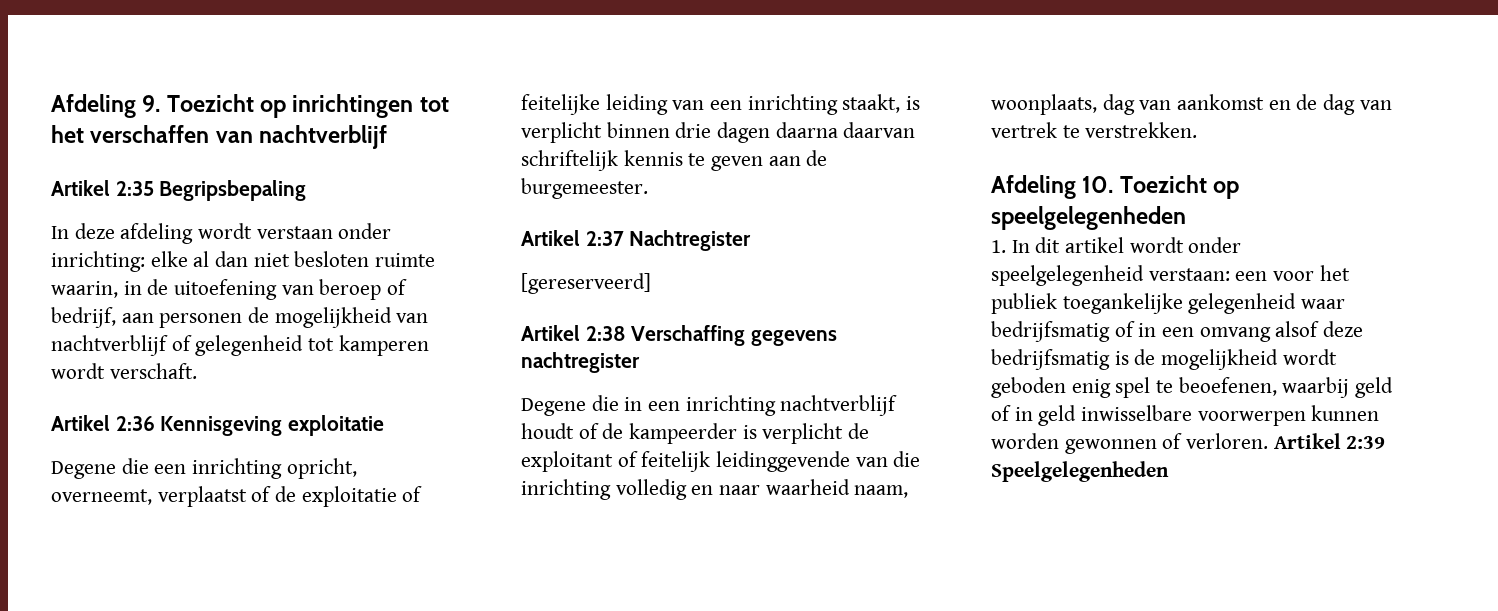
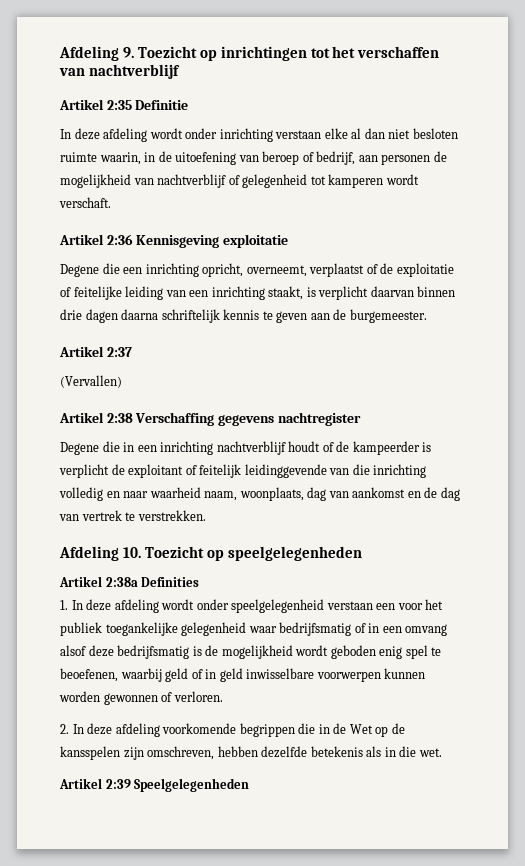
- Artikel 2:35 Begripsbepaling
- In deze afdeling wordt verstaan onder inrichting: elke al dan niet besloten ruimte waarin, in de uitoefening van beroep of bedrijf, aan personen de mogelijkheid van nachtverblijf of gelegenheid tot kamperen wordt verschaft.
+ Artikel 2:35 Definitie
+ In deze afdeling wordt onder inrichting verstaan elke al dan niet besloten ruimte waarin, in de uitoefening van beroep of bedrijf, aan personen de mogelijkheid van nachtverblijf of gelegenheid tot kamperen wordt verschaft.
- Degene die een inrichting opricht, overneemt, verplaatst of de exploitatie of feitelijke leiding van een inrichting staakt, is verplicht binnen drie dagen daarna daarvan schriftelijk kennis te geven aan de burgemeester.
+ Degene die een inrichting opricht, overneemt, verplaatst of de exploitatie of feitelijke leiding van een inrichting staakt, is verplicht daarvan binnen drie dagen daarna schriftelijk kennis te geven aan de burgemeester.
- Artikel 2:37 Nachtregister
- [gereserveerd]
+ Artikel 2:37
+ (Vervallen)
+ Artikel 2:38a Definities
- 1. In dit artikel wordt onder speelgelegenheid verstaan: een voor het publiek toegankelijke gelegenheid waar bedrijfsmatig of in een omvang alsof deze bedrijfsmatig is de mogelijkheid wordt geboden enig spel te beoefenen, waarbij geld of in geld inwisselbare voorwerpen kunnen worden gewonnen of verloren. Artikel 2:39 Speelgelegenheden
+ 1. In deze afdeling wordt onder speelgelegenheid verstaan een voor het publiek toegankelijke gelegenheid waar bedrijfsmatig of in een omvang alsof deze bedrijfsmatig is de mogelijkheid wordt geboden enig spel te beoefenen, waarbij geld of in geld inwisselbare voorwerpen kunnen worden gewonnen of verloren.
+ 2. In deze afdeling voorkomende begrippen die in de Wet op de kansspelen zijn omschreven, hebben dezelfde betekenis als in die wet.
+ Artikel 2:39 Speelgelegenheden

